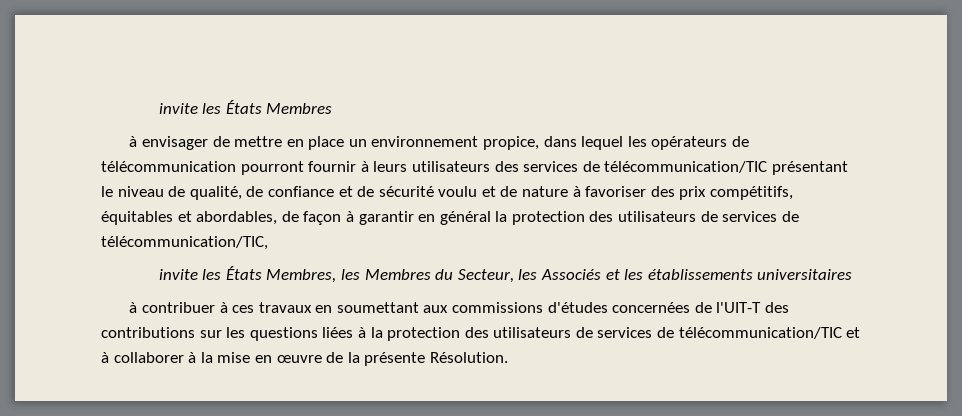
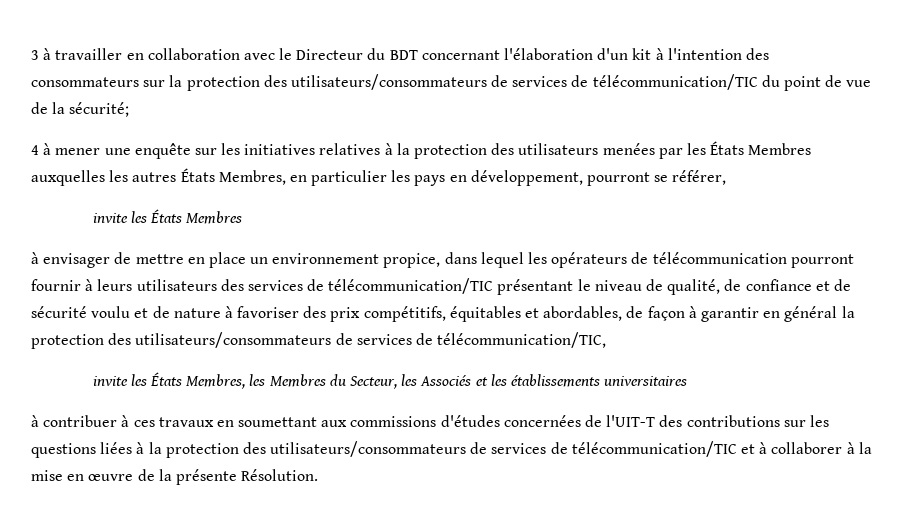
+ 3 à travailler en collaboration avec le Directeur du BDT concernant l'élaboration d'un kit à l'intention des consommateurs sur la protection des utilisateurs/consommateurs de services de télécommunication/TIC du point de vue de la sécurité;
+ 4 à mener une enquête sur les initiatives relatives à la protection des utilisateurs menées par les États Membres auxquelles les autres États Membres, en particulier les pays en développement, pourront se référer,
- à envisager de mettre en place un environnement propice, dans lequel les opérateurs de télécommunication pourront fournir à leurs utilisateurs des services de télécommunication/TIC présentant le niveau de qualité, de confiance et de sécurité voulu et de nature à favoriser des prix compétitifs, équitables et abordables, de façon à garantir en général la protection des utilisateurs de services de télécommunication/TIC,
+ à envisager de mettre en place un environnement propice, dans lequel les opérateurs de télécommunication pourront fournir à leurs utilisateurs des services de télécommunication/TIC présentant le niveau de qualité, de confiance et de sécurité voulu et de nature à favoriser des prix compétitifs, équitables et abordables, de façon à garantir en général la protection des utilisateurs/consommateurs de services de télécommunication/TIC,
- à contribuer à ces travaux en soumettant aux commissions d'études concernées de l'UIT-T des contributions sur les questions liées à la protection des utilisateurs de services de télécommunication/TIC et à collaborer à la mise en œuvre de la présente Résolution.
+ à contribuer à ces travaux en soumettant aux commissions d'études concernées de l'UIT-T des contributions sur les questions liées à la protection des utilisateurs/consommateurs de services de télécommunication/TIC et à collaborer à la mise en œuvre de la présente Résolution.

